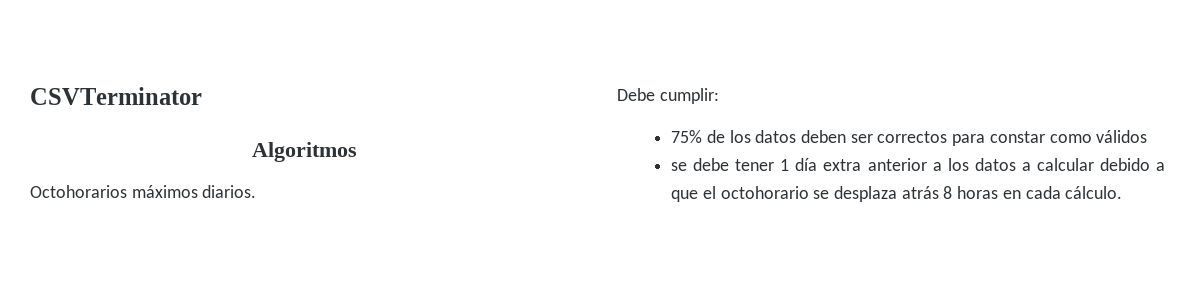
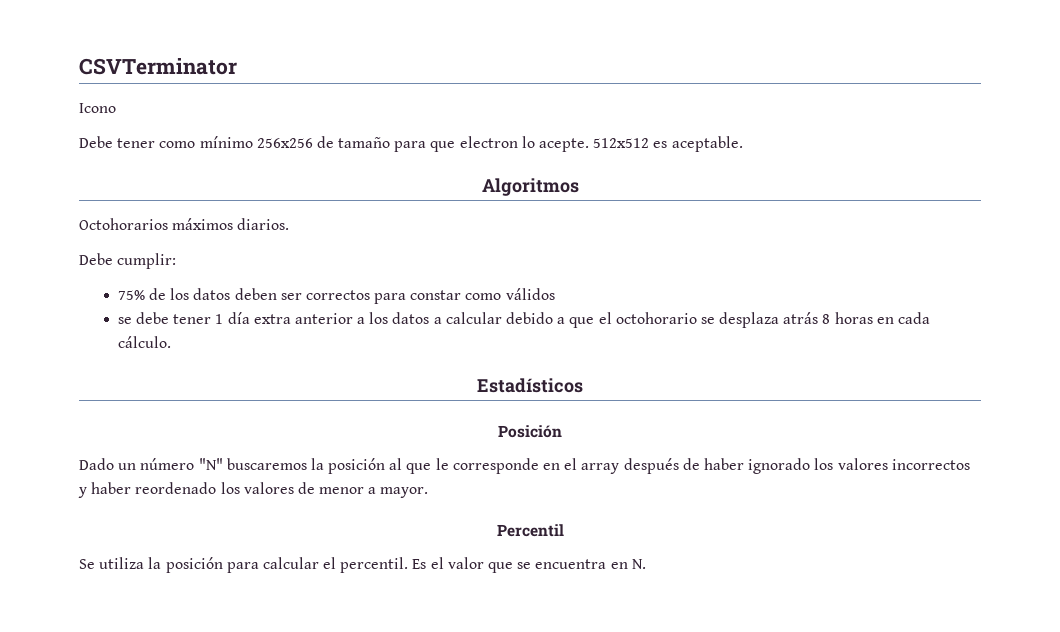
+ Icono
+ Debe tener como mínimo 256x256 de tamaño para que electron lo acepte. 512x512 es aceptable.
+ Estadísticos
+ Posición
+ Dado un número "N" buscaremos la posición al que le corresponde en el array después de haber ignorado los valores incorrectos y haber reordenado los valores de menor a mayor.
+ Percentil
+ Se utiliza la posición para calcular el percentil. Es el valor que se encuentra en N.

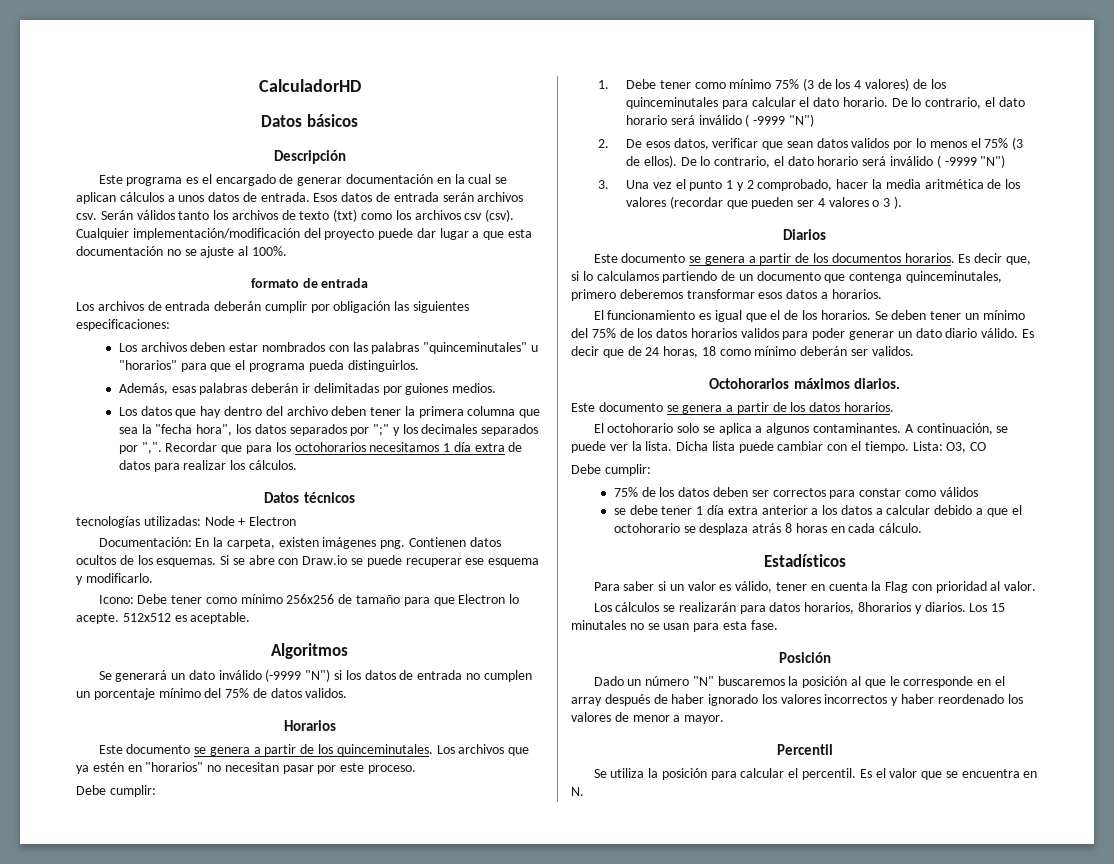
- CSVTerminator
- Icono
- Debe tener como mínimo 256x256 de tamaño para que electron lo acepte.
+ CalculadorHD
+ Datos básicos
+ Descripción
+ Este programa es el encargado de generar documentación en la cual se aplican cálculos a unos datos de entrada. Esos datos de entrada serán archivos csv. Serán válidos tanto los archivos de texto (txt) como los archivos csv (csv). Cualquier implementación/modificación del proyecto puede dar lugar a que esta documentación no se ajuste al 100%.
+ formato de entrada
+ Los archivos de entrada deberán cumplir por obligación las siguientes especificaciones:
+ Los archivos deben estar nombrados con las palabras "quinceminutales" u "horarios" para que el programa pueda distinguirlos.
+ Además, esas palabras deberán ir delimitadas por guiones medios.
+ Los datos que hay dentro del archivo deben tener la primera columna que sea la "fecha hora", los datos separados por ";" y los decimales separados por ",". Recordar que para los octohorarios necesitamos 1 día extra de datos para realizar los cálculos.
+ Datos técnicos
+ tecnologías utilizadas: Node + Electron
+ Documentación: En la carpeta, existen imágenes png. Contienen datos ocultos de los esquemas. Si se abre con Draw.io se puede recuperar ese esquema y modificarlo.
+ Icono: Debe tener como mínimo 256x256 de tamaño para que Electron lo acepte.
+ Se generará un dato inválido (-9999 "N") si los datos de entrada no cumplen un porcentaje mínimo del 75% de datos validos.
+ Horarios
+ Este documento se genera a partir de los quinceminutales. Los archivos que ya estén en "horarios" no necesitan pasar por este proceso.
+ Debe cumplir:
+ 1. Debe tener como mínimo 75% (3 de los 4 valores) de los quinceminutales para calcular el dato horario. De lo contrario, el dato horario será inválido ( -9999 "N")
+ 2. De esos datos, verificar que sean datos validos por lo menos el 75% (3 de ellos). De lo contrario, el dato horario será inválido ( -9999 "N")
+ 3. Una vez el punto 1 y 2 comprobado, hacer la media aritmética de los valores (recordar que pueden ser 4 valores o 3 ).
+ Diarios
+ Este documento se genera a partir de los documentos horarios. Es decir que, si lo calculamos partiendo de un documento que contenga quinceminutales, primero deberemos transformar esos datos a horarios.
+ El funcionamiento es igual que el de los horarios. Se deben tener un mínimo del 75% de los datos horarios validos para poder generar un dato diario válido. Es decir que de 24 horas, 18 como mínimo deberán ser validos.
  Octohorarios máximos diarios.
+ Este documento se genera a partir de los datos horarios.
+ El octohorario solo se aplica a algunos contaminantes. A continuación, se puede ver la lista. Dicha lista puede cambiar con el tiempo. Lista: O3, CO
+ Para saber si un valor es válido, tener en cuenta la Flag con prioridad al valor.
+ Los cálculos se realizarán para datos horarios, 8horarios y diarios. Los 15 minutales no se usan para esta fase.

